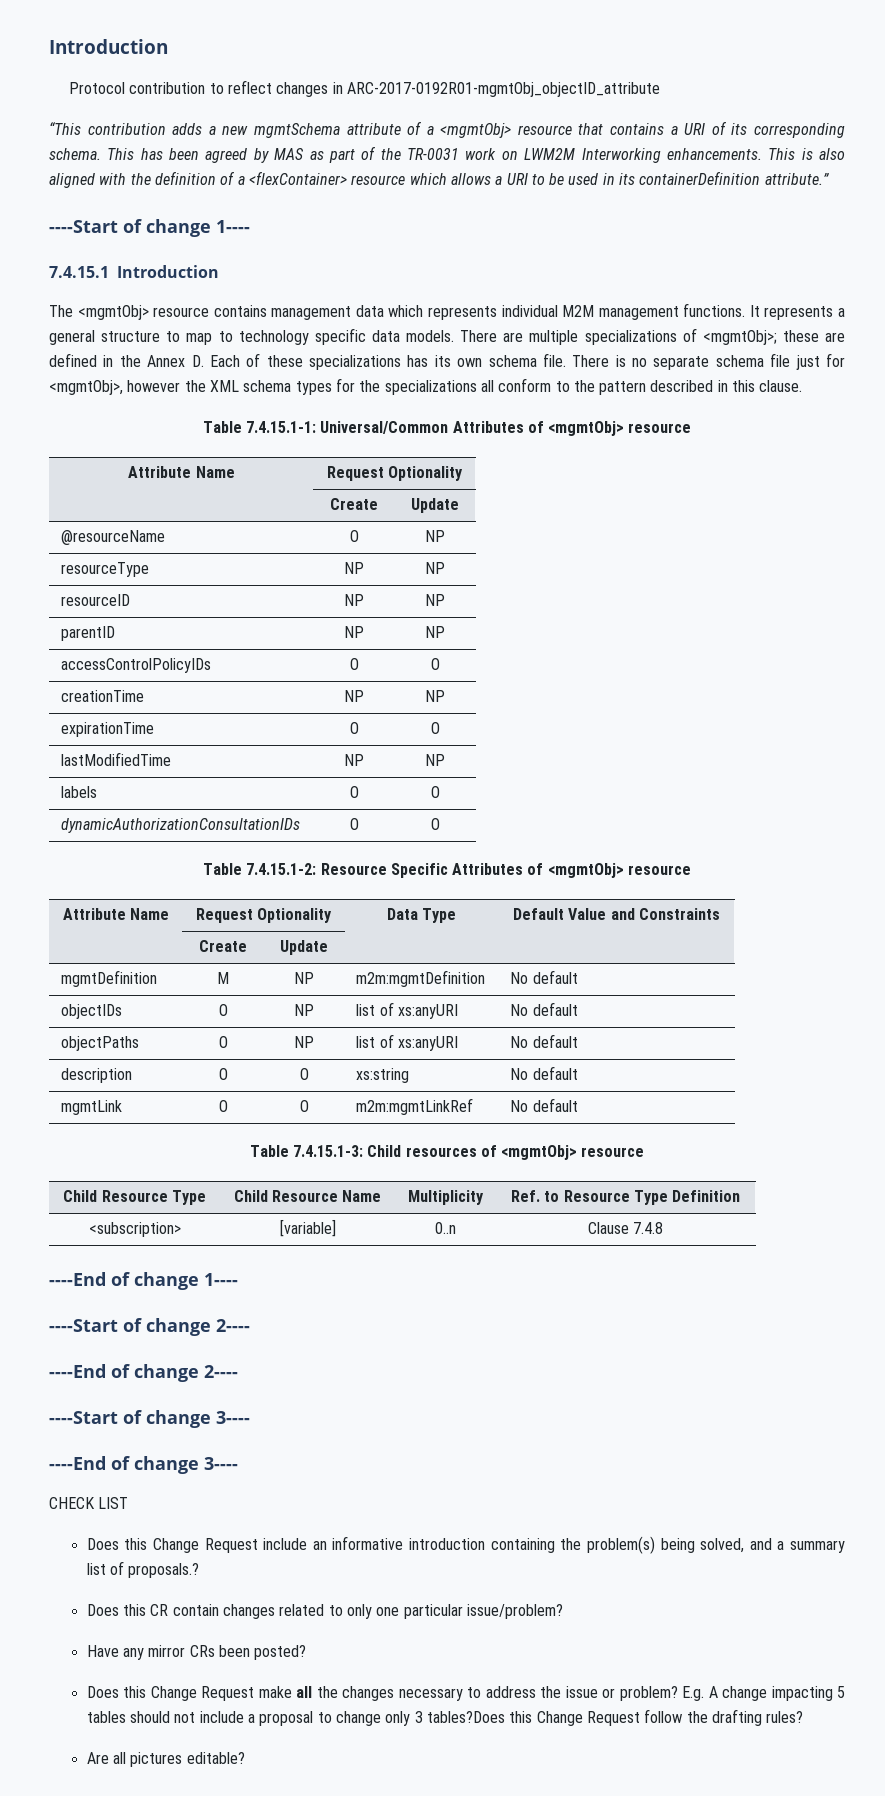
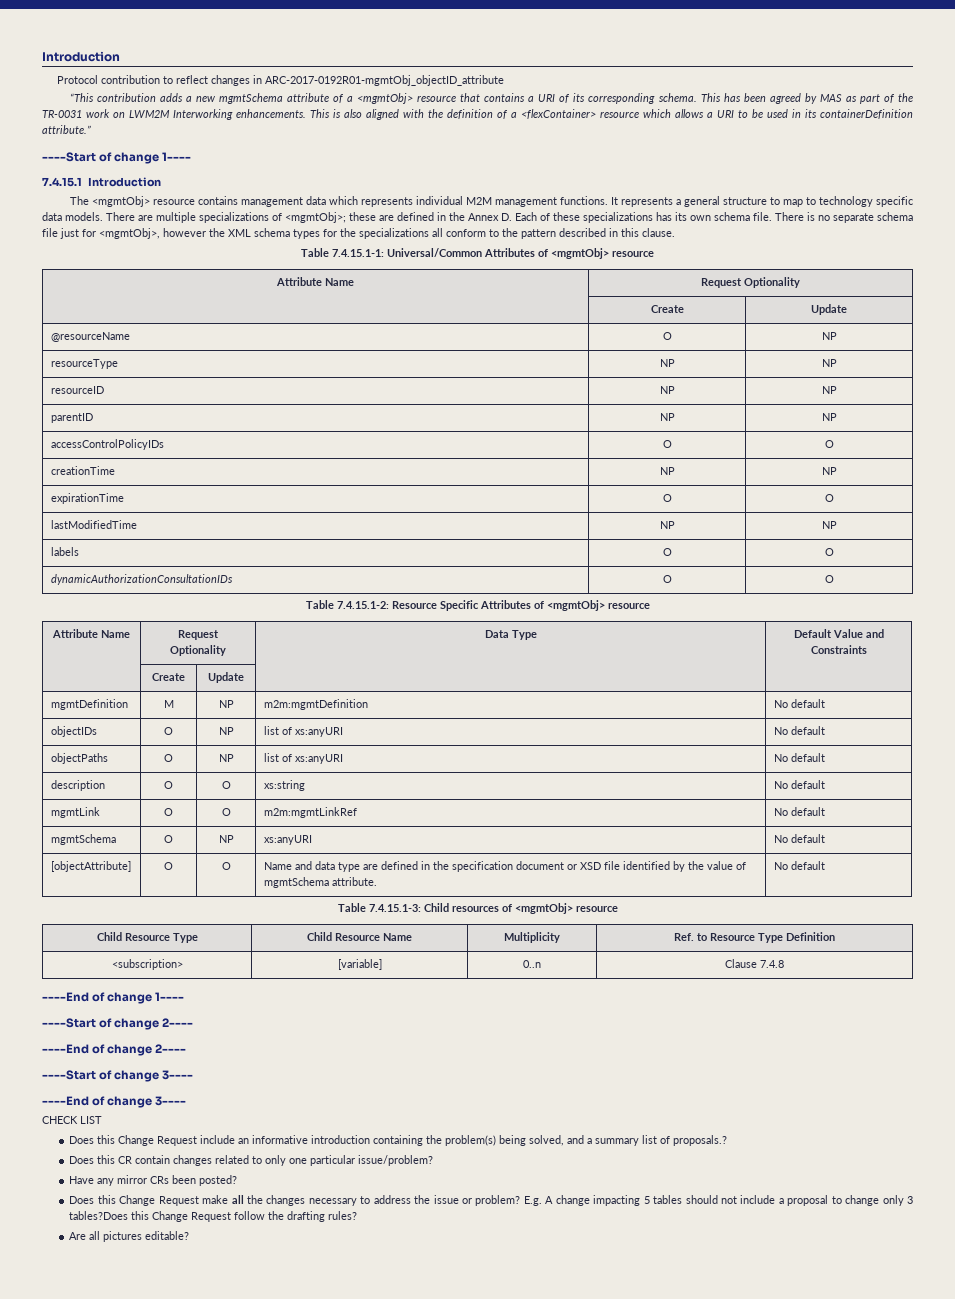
+ mgmtSchema | O | NP | xs:anyURI | No default
+ [objectAttribute] | O | O | Name and data type are defined in the specification document or XSD file identified by the value of mgmtSchema attribute. | No default

